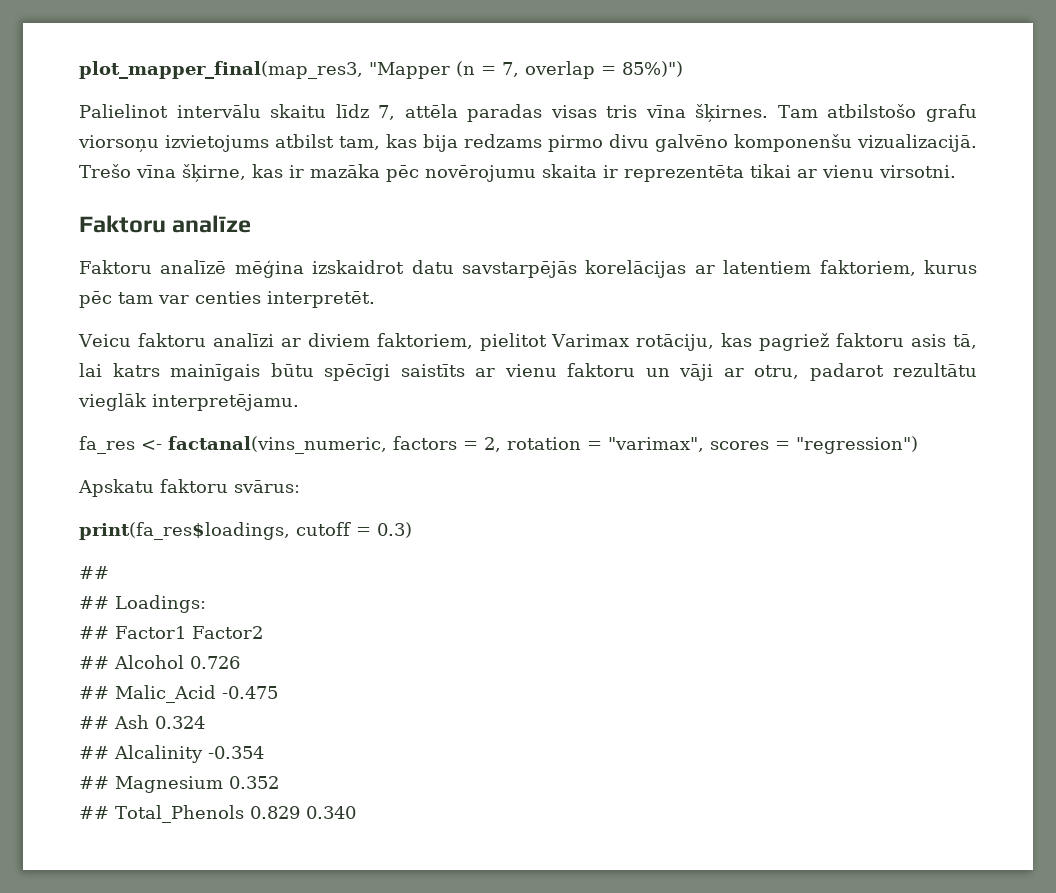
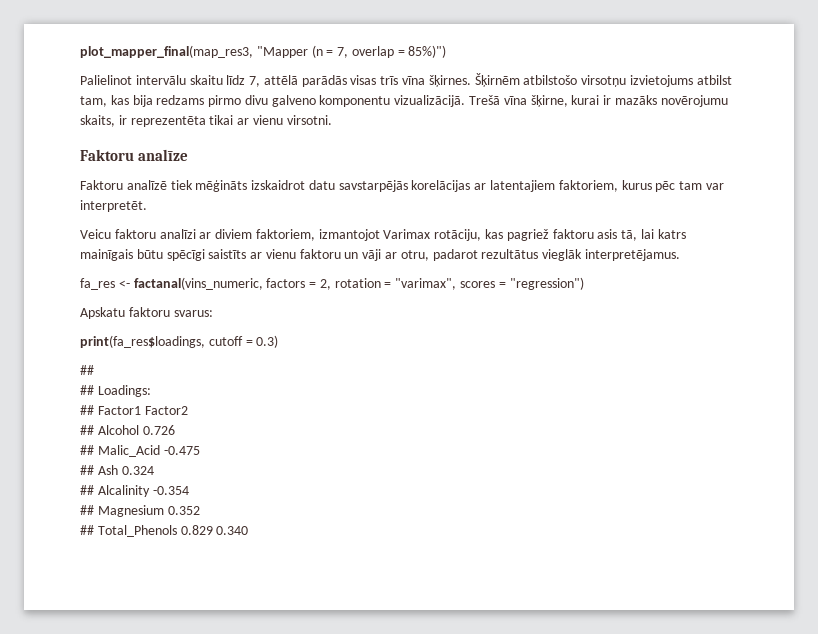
- Palielinot intervālu skaitu līdz 7, attēla paradas visas tris vīna šķirnes. Tam atbilstošo grafu viorsoņu izvietojums atbilst tam, kas bija redzams pirmo divu galvēno komponenšu vizualizacijā. Trešo vīna šķirne, kas ir mazāka pēc novērojumu skaita ir reprezentēta tikai ar vienu virsotni.
+ Palielinot intervālu skaitu līdz 7, attēlā parādās visas trīs vīna šķirnes. Šķirnēm atbilstošo virsotņu izvietojums atbilst tam, kas bija redzams pirmo divu galveno komponentu vizualizācijā. Trešā vīna šķirne, kurai ir mazāks novērojumu skaits, ir reprezentēta tikai ar vienu virsotni.
- Faktoru analīzē mēģina izskaidrot datu savstarpējās korelācijas ar latentiem faktoriem, kurus pēc tam var centies interpretēt.
+ Faktoru analīzē tiek mēģināts izskaidrot datu savstarpējās korelācijas ar latentajiem faktoriem, kurus pēc tam var interpretēt.
- Veicu faktoru analīzi ar diviem faktoriem, pielitot Varimax rotāciju, kas pagriež faktoru asis tā, lai katrs mainīgais būtu spēcīgi saistīts ar vienu faktoru un vāji ar otru, padarot rezultātu vieglāk interpretējamu.
+ Veicu faktoru analīzi ar diviem faktoriem, izmantojot Varimax rotāciju, kas pagriež faktoru asis tā, lai katrs mainīgais būtu spēcīgi saistīts ar vienu faktoru un vāji ar otru, padarot rezultātus vieglāk interpretējamus.
- Apskatu faktoru svārus:
+ Apskatu faktoru svarus:

